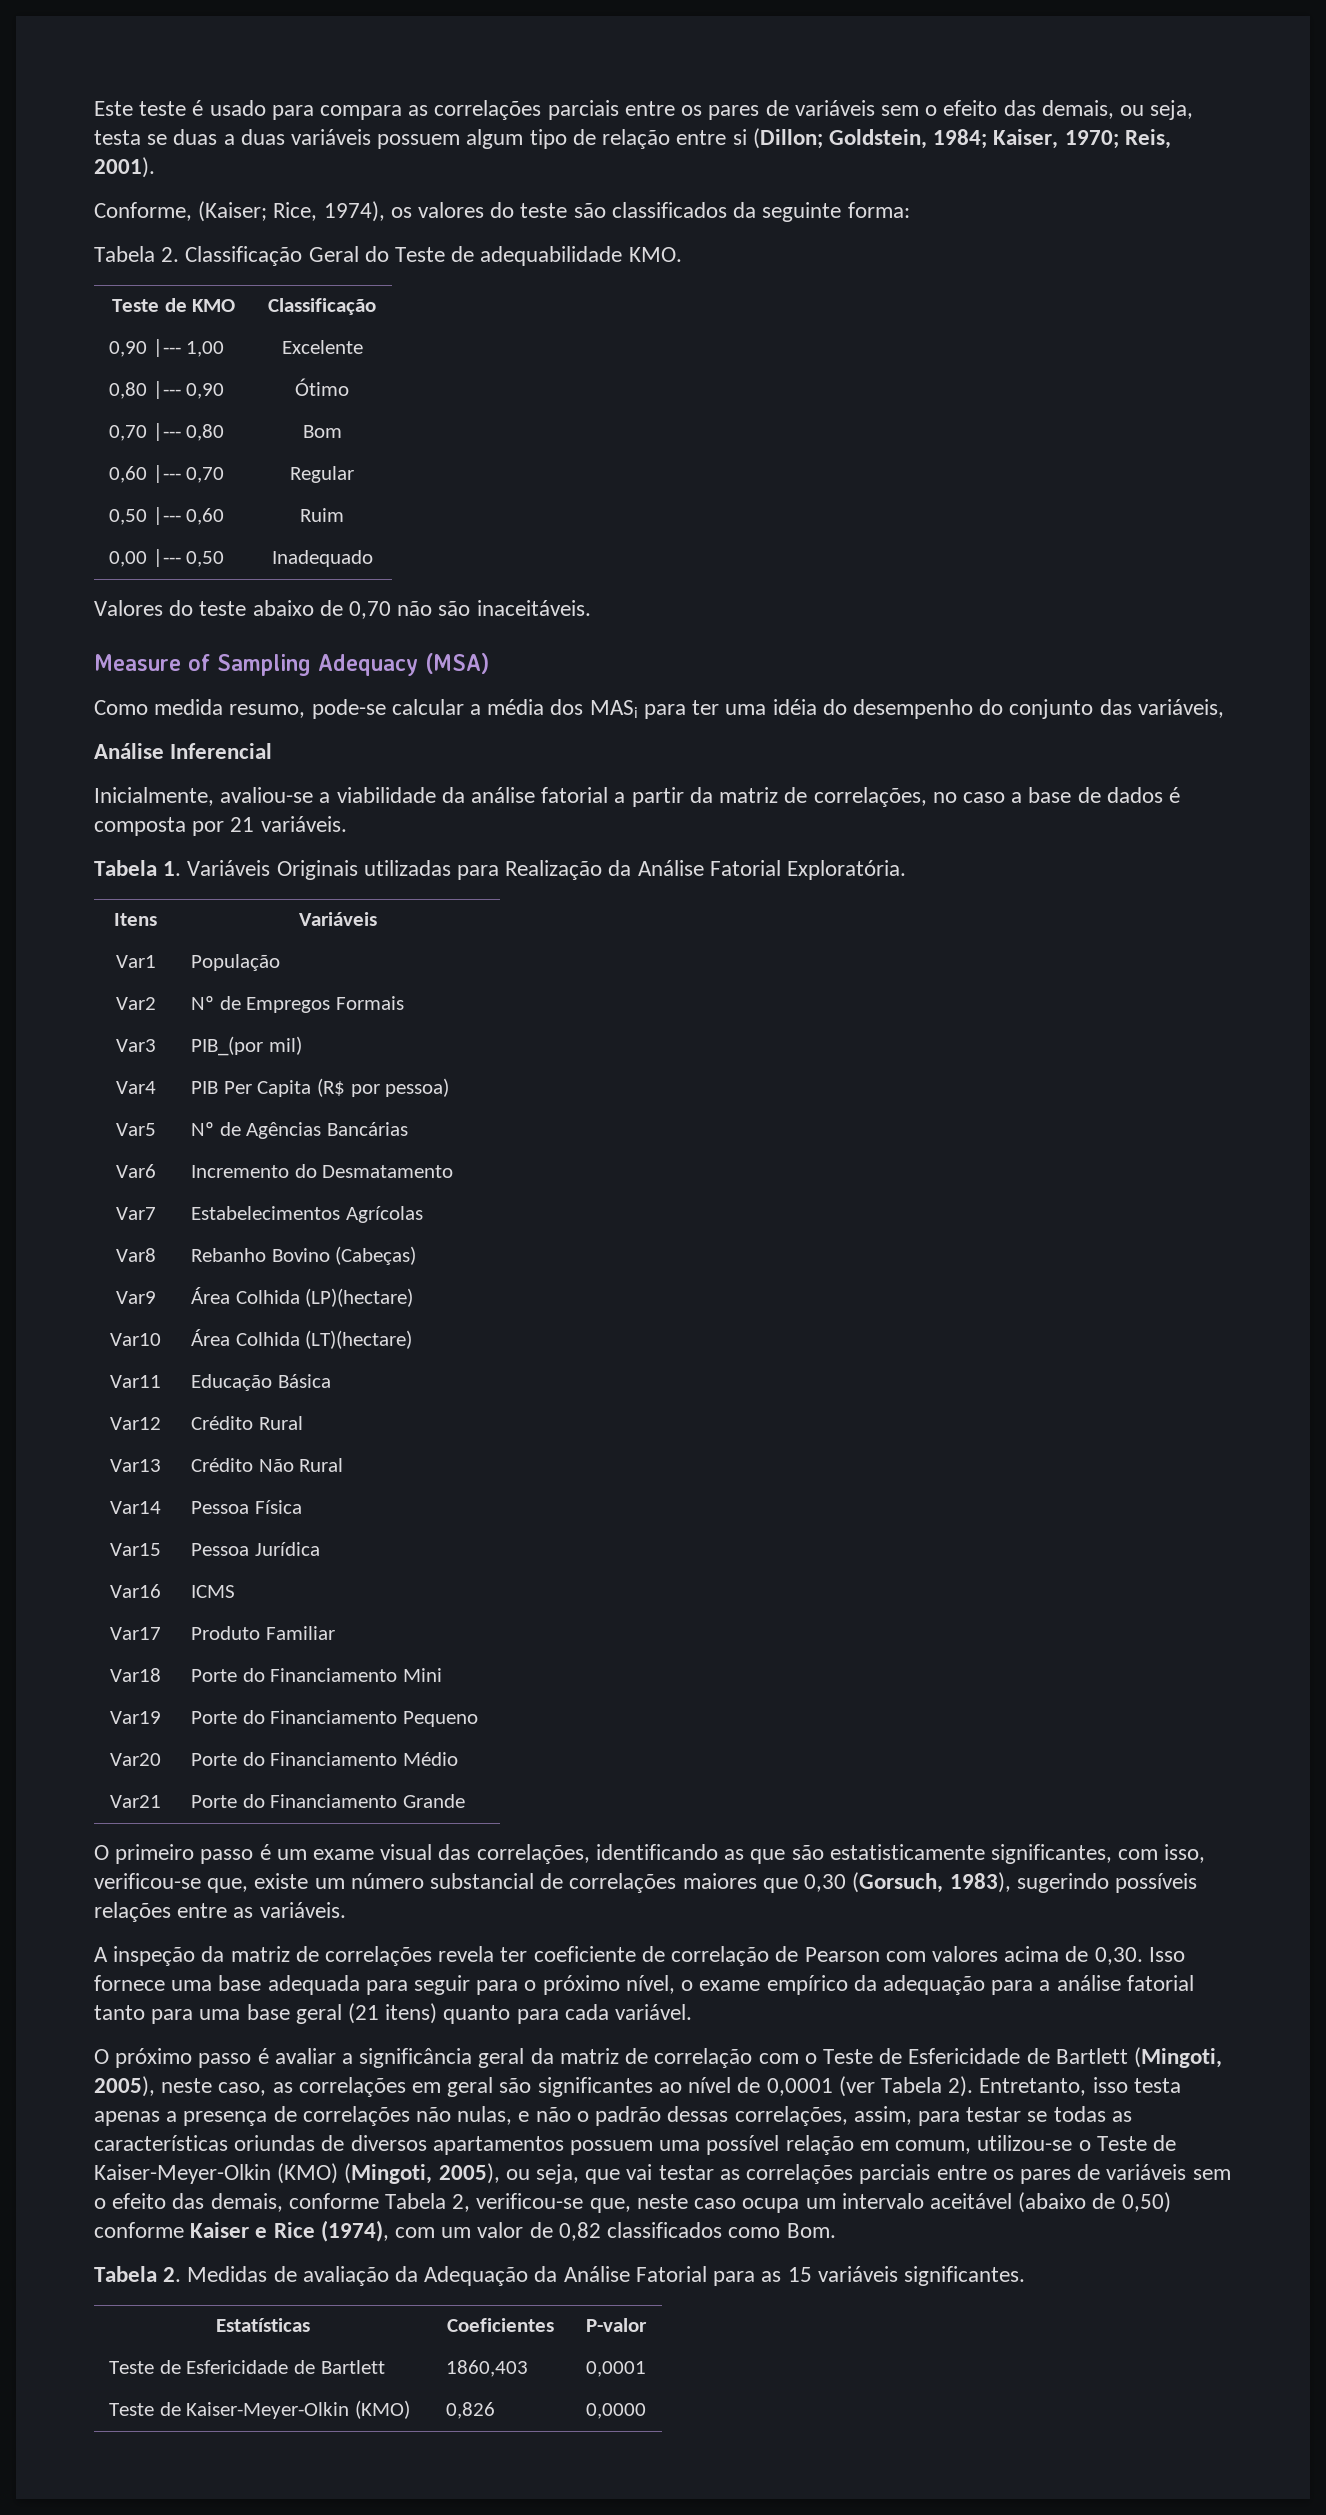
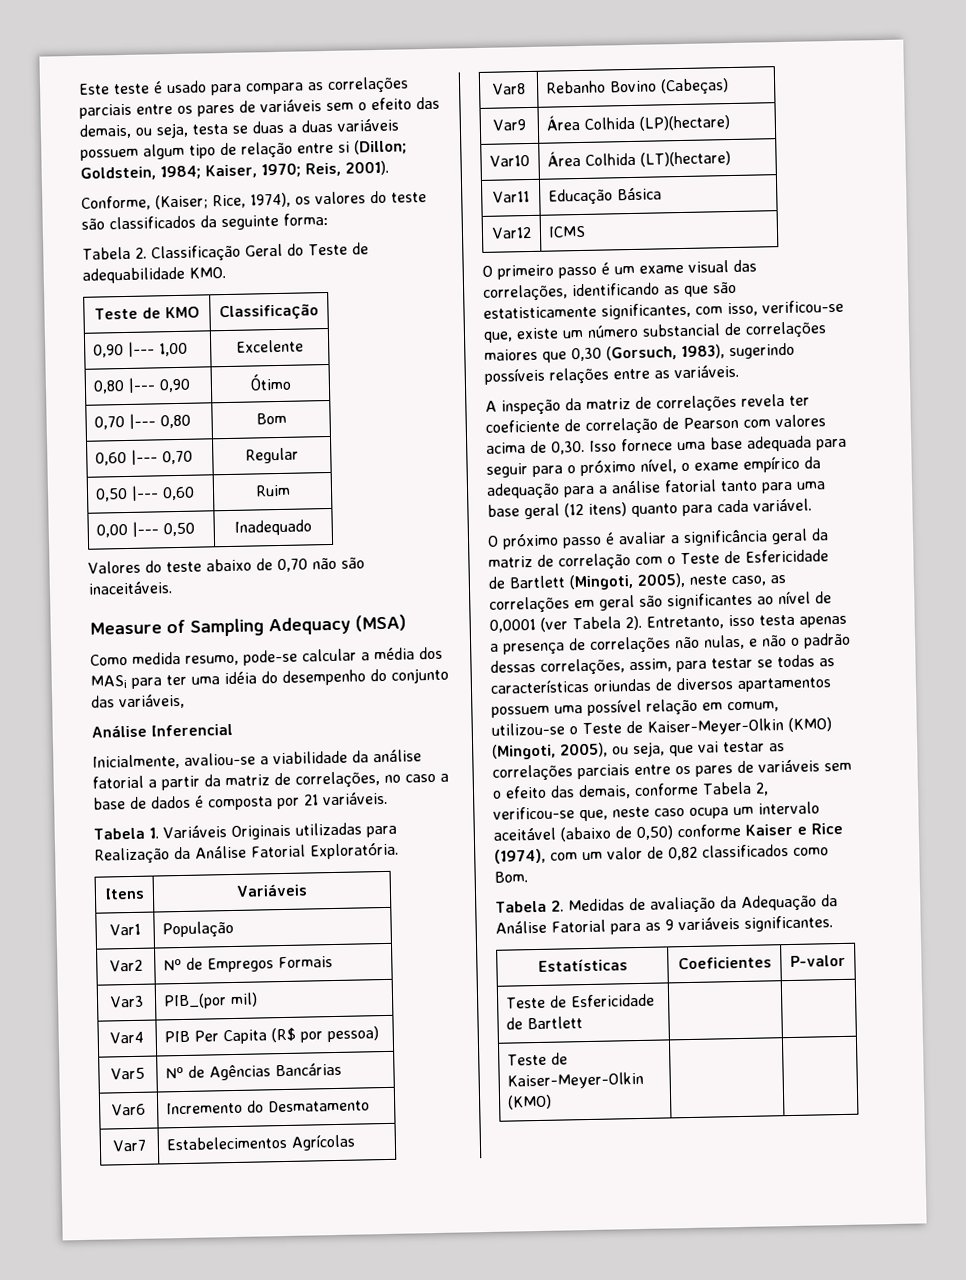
- Var12 | Crédito Rural
- Var13 | Crédito Não Rural
- Var14 | Pessoa Física
- Var15 | Pessoa Jurídica
- Var16 | ICMS
- Var17 | Produto Familiar
- Var18 | Porte do Financiamento Mini
- Var19 | Porte do Financiamento Pequeno
- Var20 | Porte do Financiamento Médio
- Var21 | Porte do Financiamento Grande
+ Var12 | ICMS
- Isso fornece uma base adequada para seguir para o próximo nível, o exame empírico da adequação para a análise fatorial tanto para uma base geral (21 itens) quanto para cada variável.
+ Isso fornece uma base adequada para seguir para o próximo nível, o exame empírico da adequação para a análise fatorial tanto para uma base geral (12 itens) quanto para cada variável.
- Tabela 2. Medidas de avaliação da Adequação da Análise Fatorial para as 15 variáveis significantes.
+ Tabela 2. Medidas de avaliação da Adequação da Análise Fatorial para as 9 variáveis significantes.
- Teste de Esfericidade de Bartlett | 1860,403 | 0,0001
+ Teste de Esfericidade de Bartlett | |
- Teste de Kaiser-Meyer-Olkin (KMO) | 0,826 | 0,0000
+ Teste de Kaiser-Meyer-Olkin (KMO) | |

